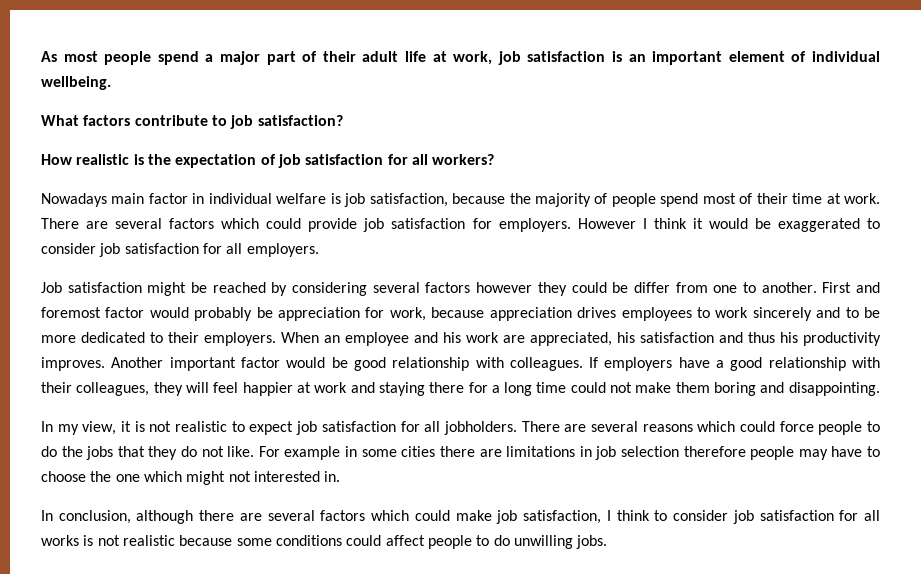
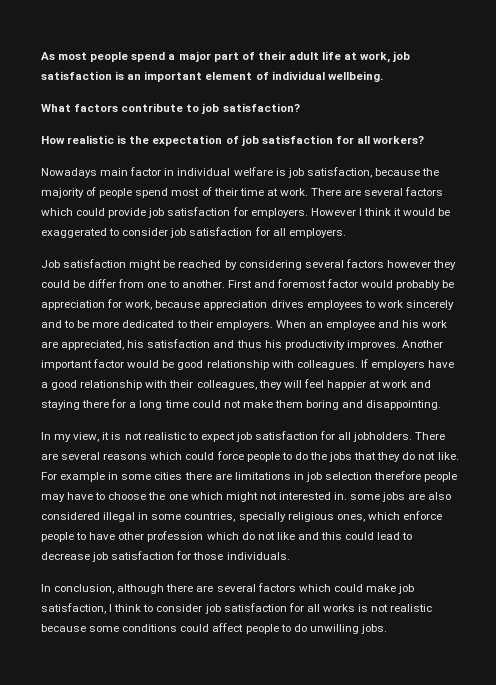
- For example in some cities there are limitations in job selection therefore people may have to choose the one which might not interested in.
+ For example in some cities there are limitations in job selection therefore people may have to choose the one which might not interested in. some jobs are also considered illegal in some countries, specially religious ones, which enforce people to have other profession which do not like and this could lead to decrease job satisfaction for those individuals.

